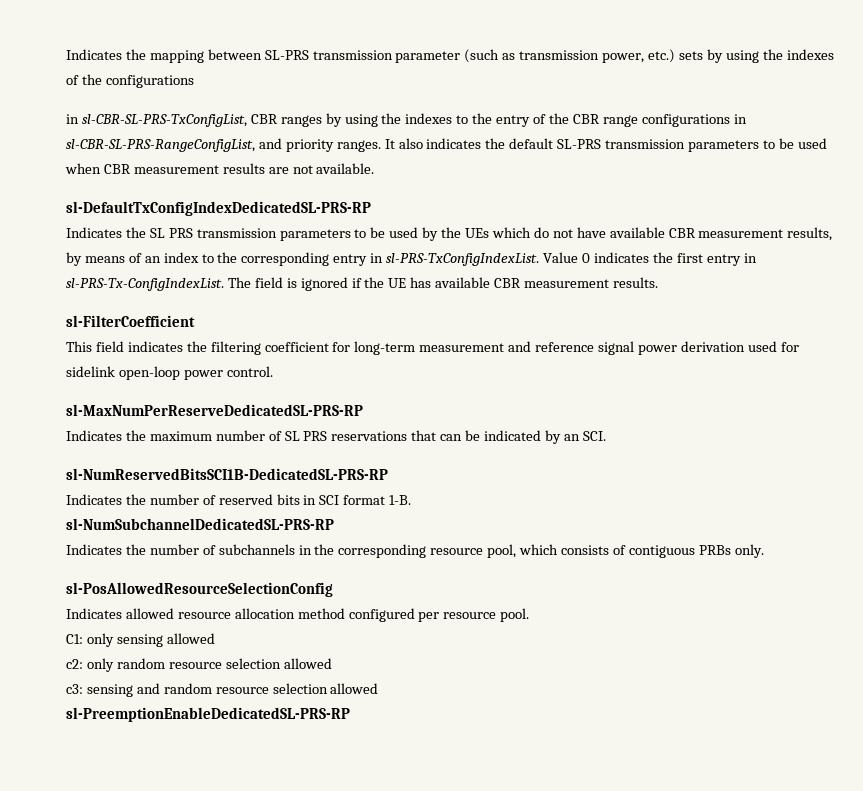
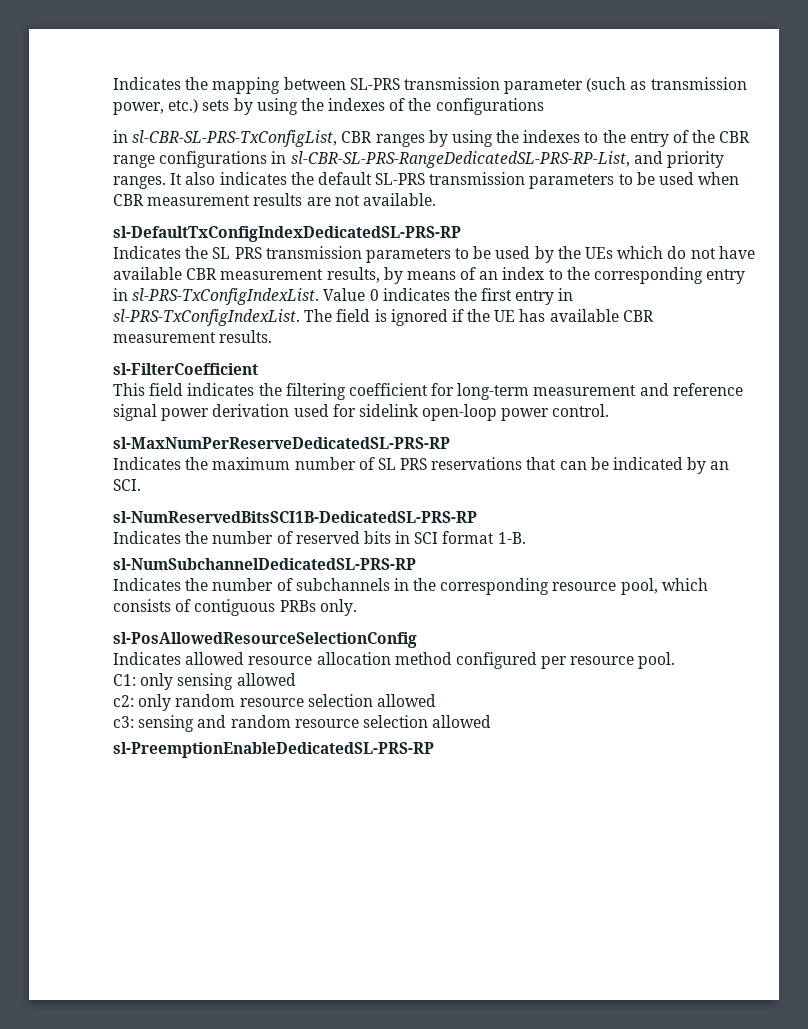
- in sl-CBR-SL-PRS-TxConfigList, CBR ranges by using the indexes to the entry of the CBR range configurations in sl-CBR-SL-PRS-RangeConfigList, and priority ranges.
+ in sl-CBR-SL-PRS-TxConfigList, CBR ranges by using the indexes to the entry of the CBR range configurations in sl-CBR-SL-PRS-RangeDedicatedSL-PRS-RP-List, and priority ranges.
- Value 0 indicates the first entry in sl-PRS-Tx-ConfigIndexList.
+ Value 0 indicates the first entry in sl-PRS-TxConfigIndexList.

